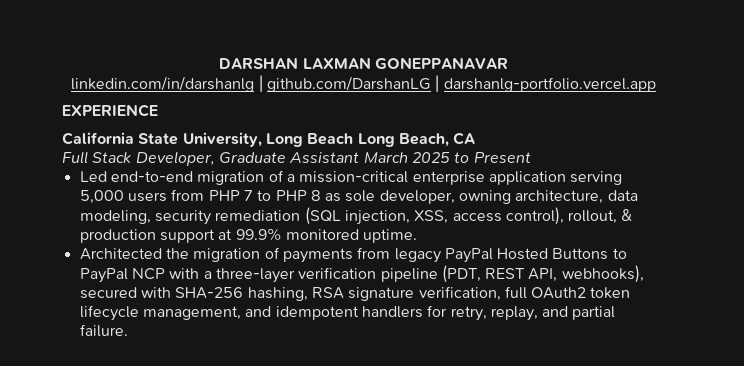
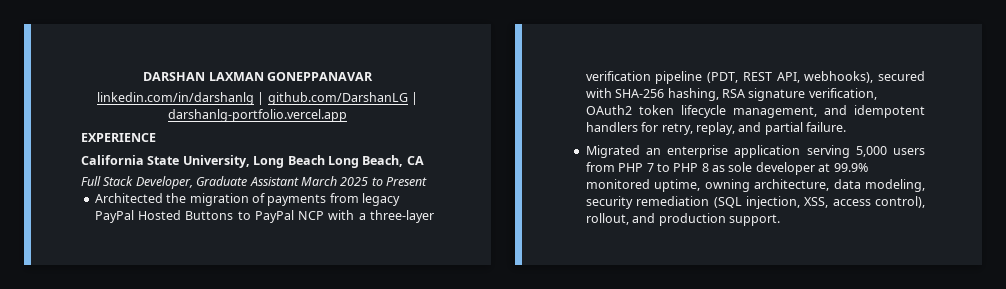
- Led end-to-end migration of a mission-critical enterprise application serving 5,000 users from PHP 7 to PHP 8 as sole developer, owning architecture, data modeling, security remediation (SQL injection, XSS, access control), rollout, & production support at 99.9% monitored uptime.
- Architected the migration of payments from legacy PayPal Hosted Buttons to PayPal NCP with a three-layer verification pipeline (PDT, REST API, webhooks), secured with SHA-256 hashing, RSA signature verification, full OAuth2 token lifecycle management, and idempotent handlers for retry, replay, and partial failure.
+ Architected the migration of payments from legacy PayPal Hosted Buttons to PayPal NCP with a three-layer verification pipeline (PDT, REST API, webhooks), secured with SHA-256 hashing, RSA signature verification, OAuth2 token lifecycle management, and idempotent handlers for retry, replay, and partial failure.
+ Migrated an enterprise application serving 5,000 users from PHP 7 to PHP 8 as sole developer at 99.9% monitored uptime, owning architecture, data modeling, security remediation (SQL injection, XSS, access control), rollout, and production support.

